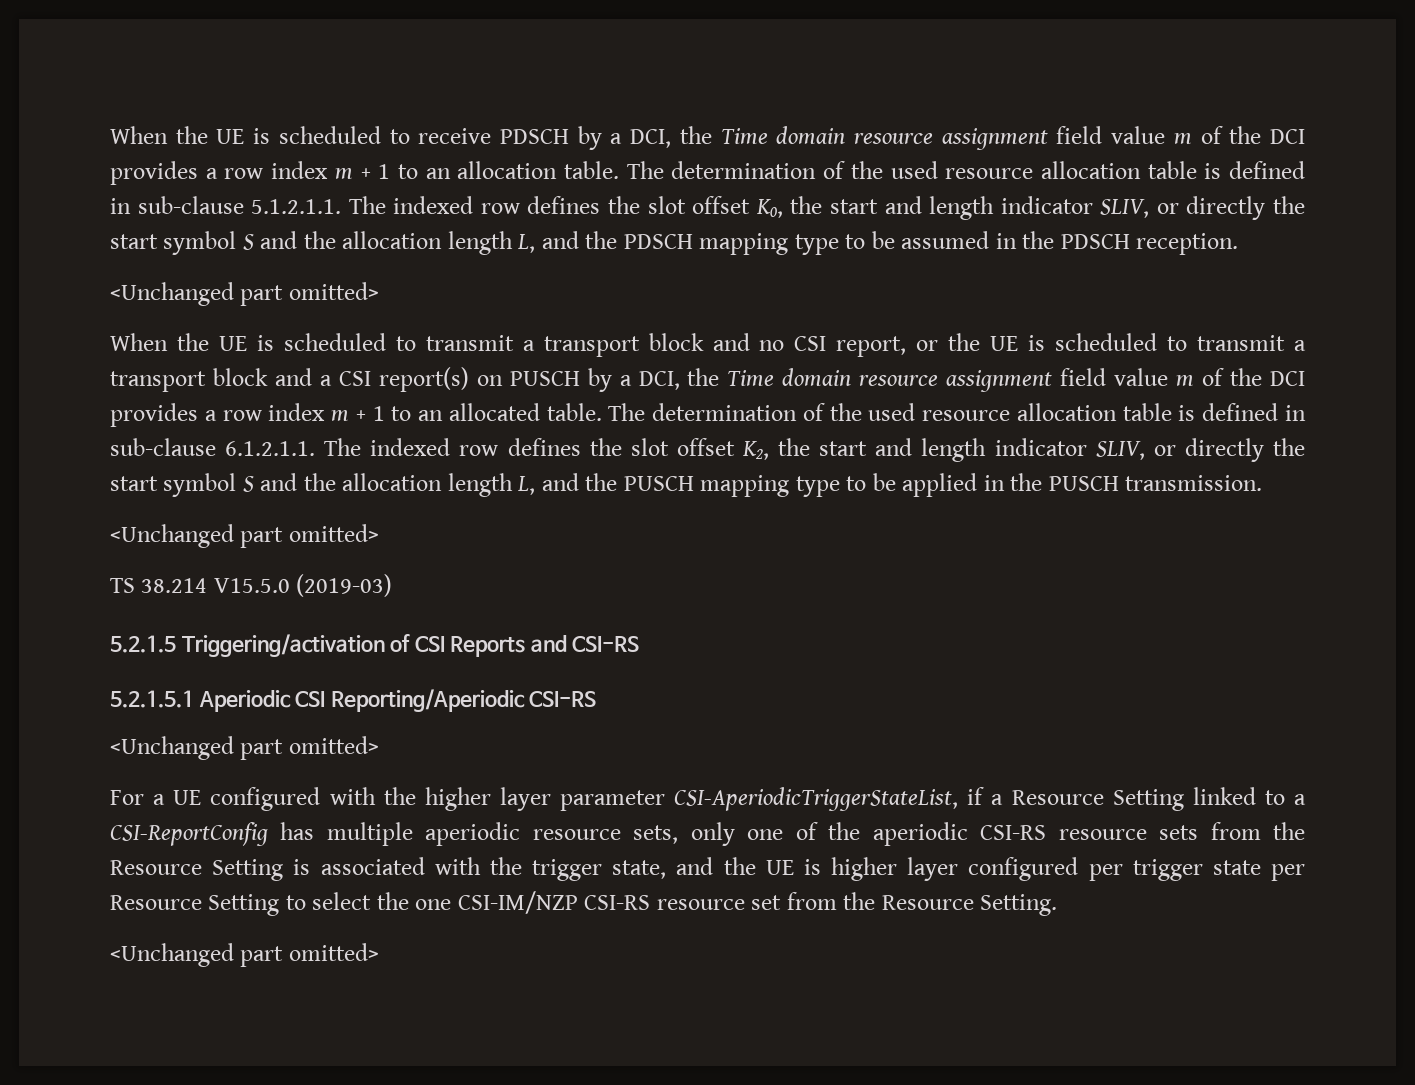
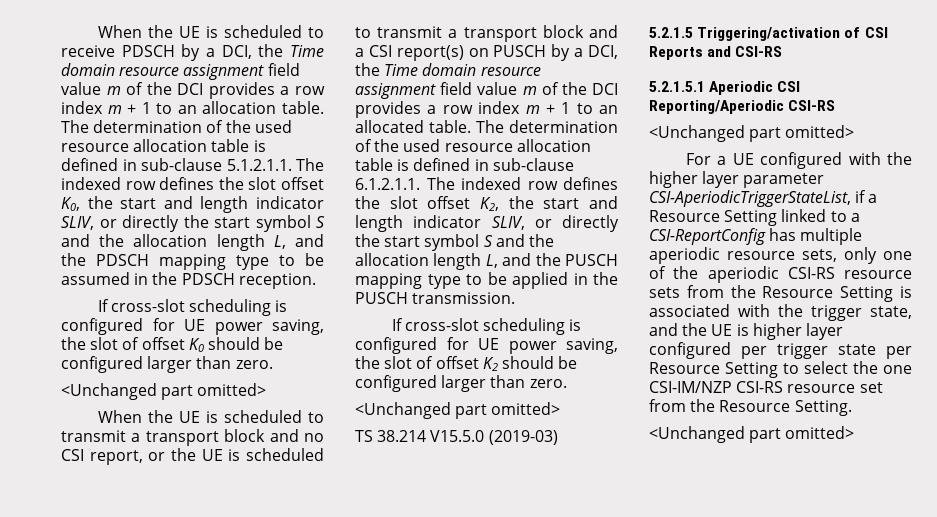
+ If cross-slot scheduling is configured for UE power saving, the slot of offset K0 should be configured larger than zero.
+ If cross-slot scheduling is configured for UE power saving, the slot of offset K2 should be configured larger than zero.

